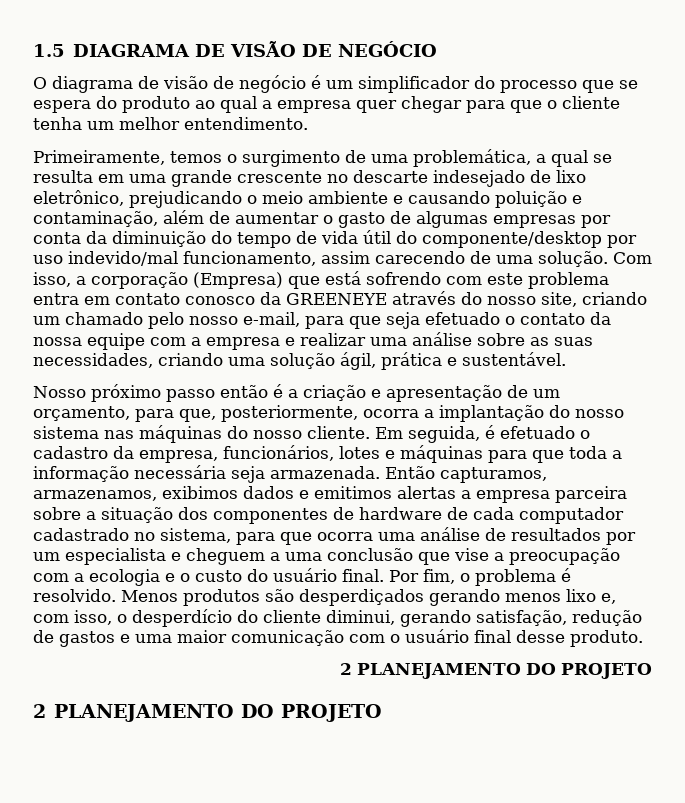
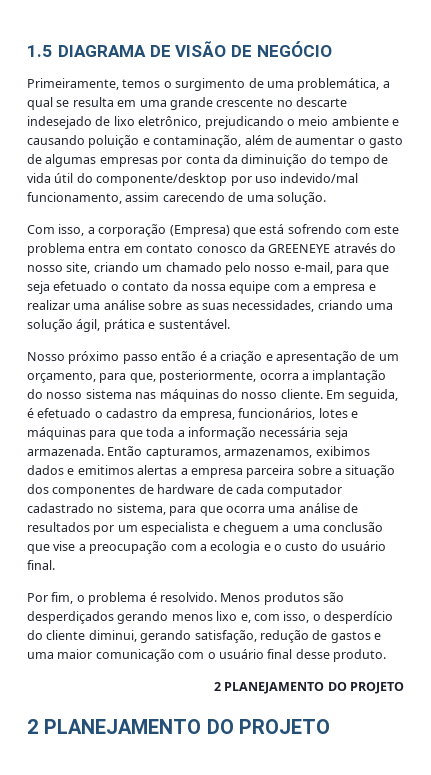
- O diagrama de visão de negócio é um simplificador do processo que se espera do produto ao qual a empresa quer chegar para que o cliente tenha um melhor entendimento.
- Primeiramente, temos o surgimento de uma problemática, a qual se resulta em uma grande crescente no descarte indesejado de lixo eletrônico, prejudicando o meio ambiente e causando poluição e contaminação, além de aumentar o gasto de algumas empresas por conta da diminuição do tempo de vida útil do componente/desktop por uso indevido/mal funcionamento, assim carecendo de uma solução. Com isso, a corporação (Empresa) que está sofrendo com este problema entra em contato conosco da GREENEYE através do nosso site, criando um chamado pelo nosso e-mail, para que seja efetuado o contato da nossa equipe com a empresa e realizar uma análise sobre as suas necessidades, criando uma solução ágil, prática e sustentável.
+ Primeiramente, temos o surgimento de uma problemática, a qual se resulta em uma grande crescente no descarte indesejado de lixo eletrônico, prejudicando o meio ambiente e causando poluição e contaminação, além de aumentar o gasto de algumas empresas por conta da diminuição do tempo de vida útil do componente/desktop por uso indevido/mal funcionamento, assim carecendo de uma solução.
+ Com isso, a corporação (Empresa) que está sofrendo com este problema entra em contato conosco da GREENEYE através do nosso site, criando um chamado pelo nosso e-mail, para que seja efetuado o contato da nossa equipe com a empresa e realizar uma análise sobre as suas necessidades, criando uma solução ágil, prática e sustentável.
- Então capturamos, armazenamos, exibimos dados e emitimos alertas a empresa parceira sobre a situação dos componentes de hardware de cada computador cadastrado no sistema, para que ocorra uma análise de resultados por um especialista e cheguem a uma conclusão que vise a preocupação com a ecologia e o custo do usuário final. Por fim, o problema é resolvido.
+ Então capturamos, armazenamos, exibimos dados e emitimos alertas a empresa parceira sobre a situação dos componentes de hardware de cada computador cadastrado no sistema, para que ocorra uma análise de resultados por um especialista e cheguem a uma conclusão que vise a preocupação com a ecologia e o custo do usuário final.
+ Por fim, o problema é resolvido.

